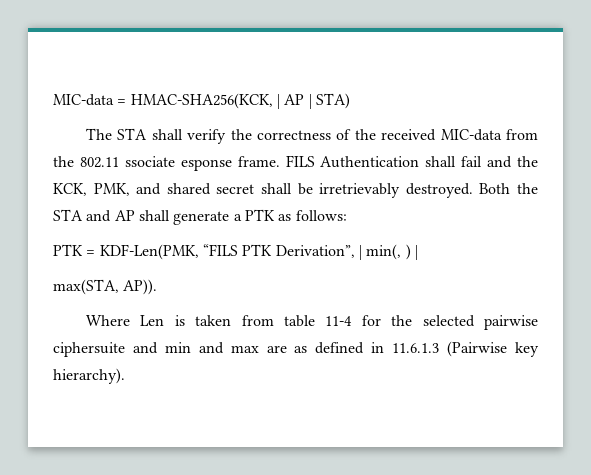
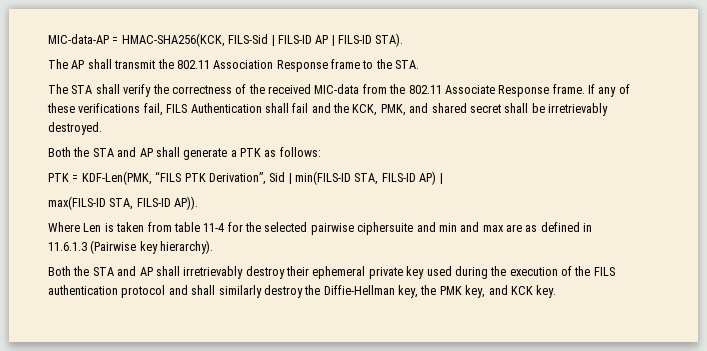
- MIC-data = HMAC-SHA256(KCK, | AP | STA)
+ MIC-data-AP = HMAC-SHA256(KCK, FILS-Sid | FILS-ID AP | FILS-ID STA).
+ The AP shall transmit the 802.11 Association Response frame to the STA.
- The STA shall verify the correctness of the received MIC-data from the 802.11 ssociate esponse frame. FILS Authentication shall fail and the KCK, PMK, and shared secret shall be irretrievably destroyed. Both the STA and AP shall generate a PTK as follows:
+ The STA shall verify the correctness of the received MIC-data from the 802.11 Associate Response frame. If any of these verifications fail, FILS Authentication shall fail and the KCK, PMK, and shared secret shall be irretrievably destroyed.
+ Both the STA and AP shall generate a PTK as follows:
- PTK = KDF-Len(PMK, “FILS PTK Derivation”, | min(, ) |
- max(STA, AP)).
+ PTK = KDF-Len(PMK, “FILS PTK Derivation”, Sid | min(FILS-ID STA, FILS-ID AP) |
+ max(FILS-ID STA, FILS-ID AP)).
+ Both the STA and AP shall irretrievably destroy their ephemeral private key used during the execution of the FILS authentication protocol and shall similarly destroy the Diffie-Hellman key, the PMK key, and KCK key.

